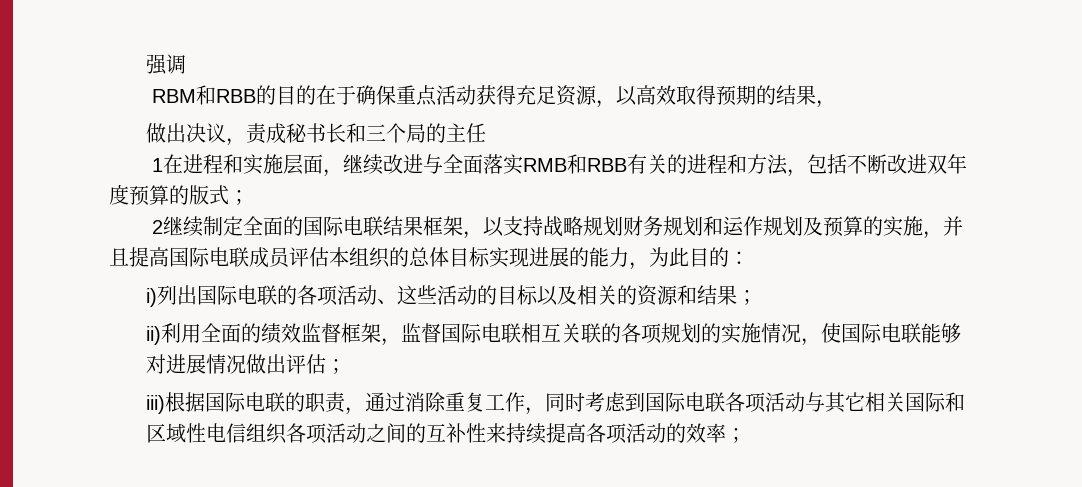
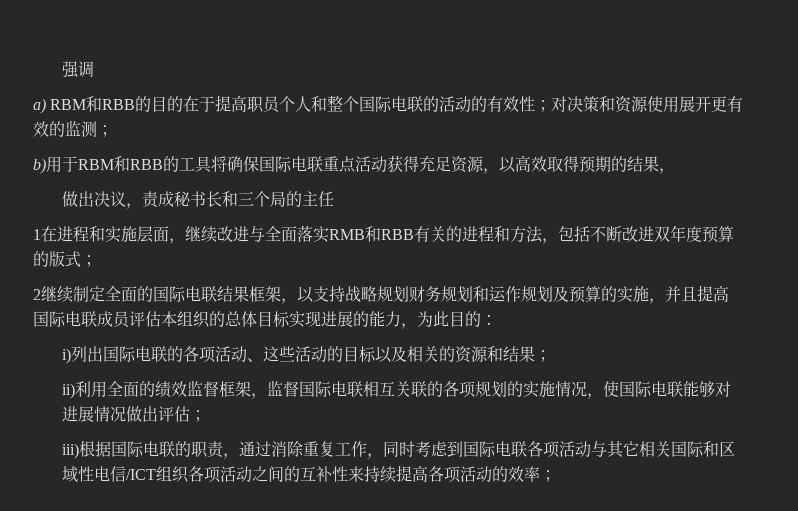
- RBM和RBB的目的在于确保重点活动获得充足资源，以高效取得预期的结果，
+ a) RBM和RBB的目的在于提高职员个人和整个国际电联的活动的有效性；对决策和资源使用展开更有效的监测；
+ b)用于RBM和RBB的工具将确保国际电联重点活动获得充足资源，以高效取得预期的结果，
- iii)根据国际电联的职责，通过消除重复工作，同时考虑到国际电联各项活动与其它相关国际和区域性电信组织各项活动之间的互补性来持续提高各项活动的效率；
+ iii)根据国际电联的职责，通过消除重复工作，同时考虑到国际电联各项活动与其它相关国际和区域性电信/ICT组织各项活动之间的互补性来持续提高各项活动的效率；

